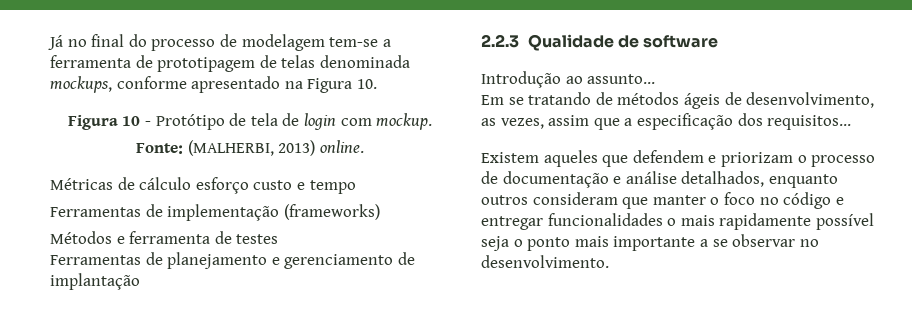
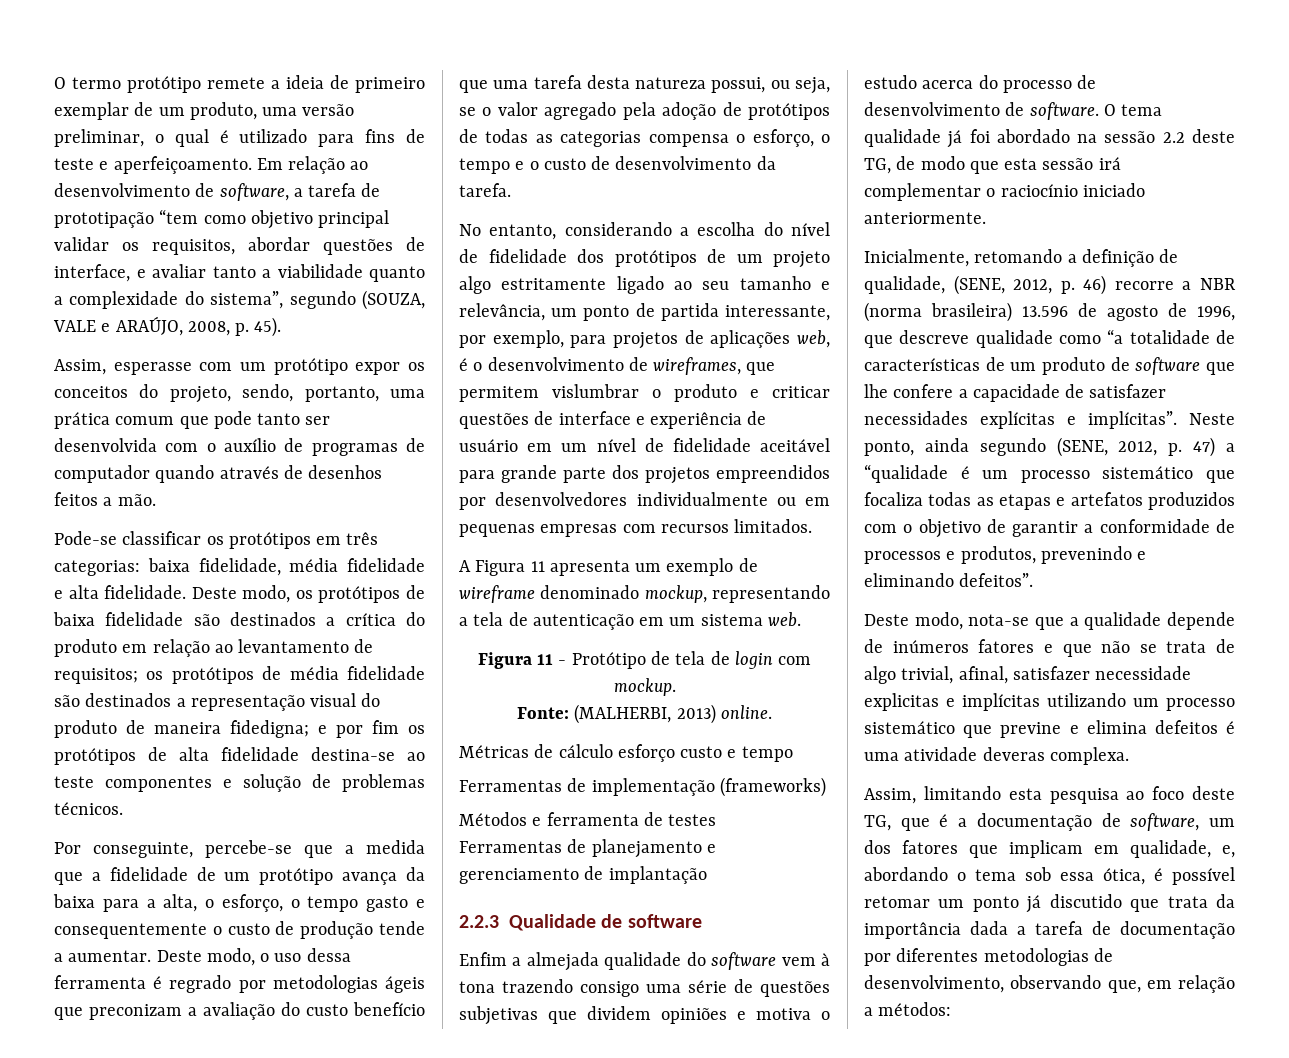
- Já no final do processo de modelagem tem-se a ferramenta de prototipagem de telas denominada mockups, conforme apresentado na Figura 10.
- Figura 10 - Protótipo de tela de login com mockup.
+ O termo protótipo remete a ideia de primeiro exemplar de um produto, uma versão preliminar, o qual é utilizado para fins de teste e aperfeiçoamento. Em relação ao desenvolvimento de software, a tarefa de prototipação “tem como objetivo principal validar os requisitos, abordar questões de interface, e avaliar tanto a viabilidade quanto a complexidade do sistema”, segundo (SOUZA, VALE e ARAÚJO, 2008, p. 45).
+ Assim, esperasse com um protótipo expor os conceitos do projeto, sendo, portanto, uma prática comum que pode tanto ser desenvolvida com o auxílio de programas de computador quando através de desenhos feitos a mão.
+ Pode-se classificar os protótipos em três categorias: baixa fidelidade, média fidelidade e alta fidelidade. Deste modo, os protótipos de baixa fidelidade são destinados a crítica do produto em relação ao levantamento de requisitos; os protótipos de média fidelidade são destinados a representação visual do produto de maneira fidedigna; e por fim os protótipos de alta fidelidade destina-se ao teste componentes e solução de problemas técnicos.
+ Por conseguinte, percebe-se que a medida que a fidelidade de um protótipo avança da baixa para a alta, o esforço, o tempo gasto e consequentemente o custo de produção tende a aumentar. Deste modo, o uso dessa ferramenta é regrado por metodologias ágeis que preconizam a avaliação do custo benefício que uma tarefa desta natureza possui, ou seja, se o valor agregado pela adoção de protótipos de todas as categorias compensa o esforço, o tempo e o custo de desenvolvimento da tarefa.
+ No entanto, considerando a escolha do nível de fidelidade dos protótipos de um projeto algo estritamente ligado ao seu tamanho e relevância, um ponto de partida interessante, por exemplo, para projetos de aplicações web, é o desenvolvimento de wireframes, que permitem vislumbrar o produto e criticar questões de interface e experiência de usuário em um nível de fidelidade aceitável para grande parte dos projetos empreendidos por desenvolvedores individualmente ou em pequenas empresas com recursos limitados.
+ A Figura 11 apresenta um exemplo de wireframe denominado mockup, representando a tela de autenticação em um sistema web.
+ Figura 11 - Protótipo de tela de login com mockup.
- Introdução ao assunto...
- Em se tratando de métodos ágeis de desenvolvimento, as vezes, assim que a especificação dos requisitos...
- Existem aqueles que defendem e priorizam o processo de documentação e análise detalhados, enquanto outros consideram que manter o foco no código e entregar funcionalidades o mais rapidamente possível seja o ponto mais importante a se observar no desenvolvimento.
+ Enfim a almejada qualidade do software vem à tona trazendo consigo uma série de questões subjetivas que dividem opiniões e motiva o estudo acerca do processo de desenvolvimento de software. O tema qualidade já foi abordado na sessão 2.2 deste TG, de modo que esta sessão irá complementar o raciocínio iniciado anteriormente.
+ Inicialmente, retomando a definição de qualidade, (SENE, 2012, p. 46) recorre a NBR (norma brasileira) 13.596 de agosto de 1996, que descreve qualidade como “a totalidade de características de um produto de software que lhe confere a capacidade de satisfazer necessidades explícitas e implícitas”. Neste ponto, ainda segundo (SENE, 2012, p. 47) a “qualidade é um processo sistemático que focaliza todas as etapas e artefatos produzidos com o objetivo de garantir a conformidade de processos e produtos, prevenindo e eliminando defeitos”.
+ Deste modo, nota-se que a qualidade depende de inúmeros fatores e que não se trata de algo trivial, afinal, satisfazer necessidade explicitas e implícitas utilizando um processo sistemático que previne e elimina defeitos é uma atividade deveras complexa.
+ Assim, limitando esta pesquisa ao foco deste TG, que é a documentação de software, um dos fatores que implicam em qualidade, e, abordando o tema sob essa ótica, é possível retomar um ponto já discutido que trata da importância dada a tarefa de documentação por diferentes metodologias de desenvolvimento, observando que, em relação a métodos:

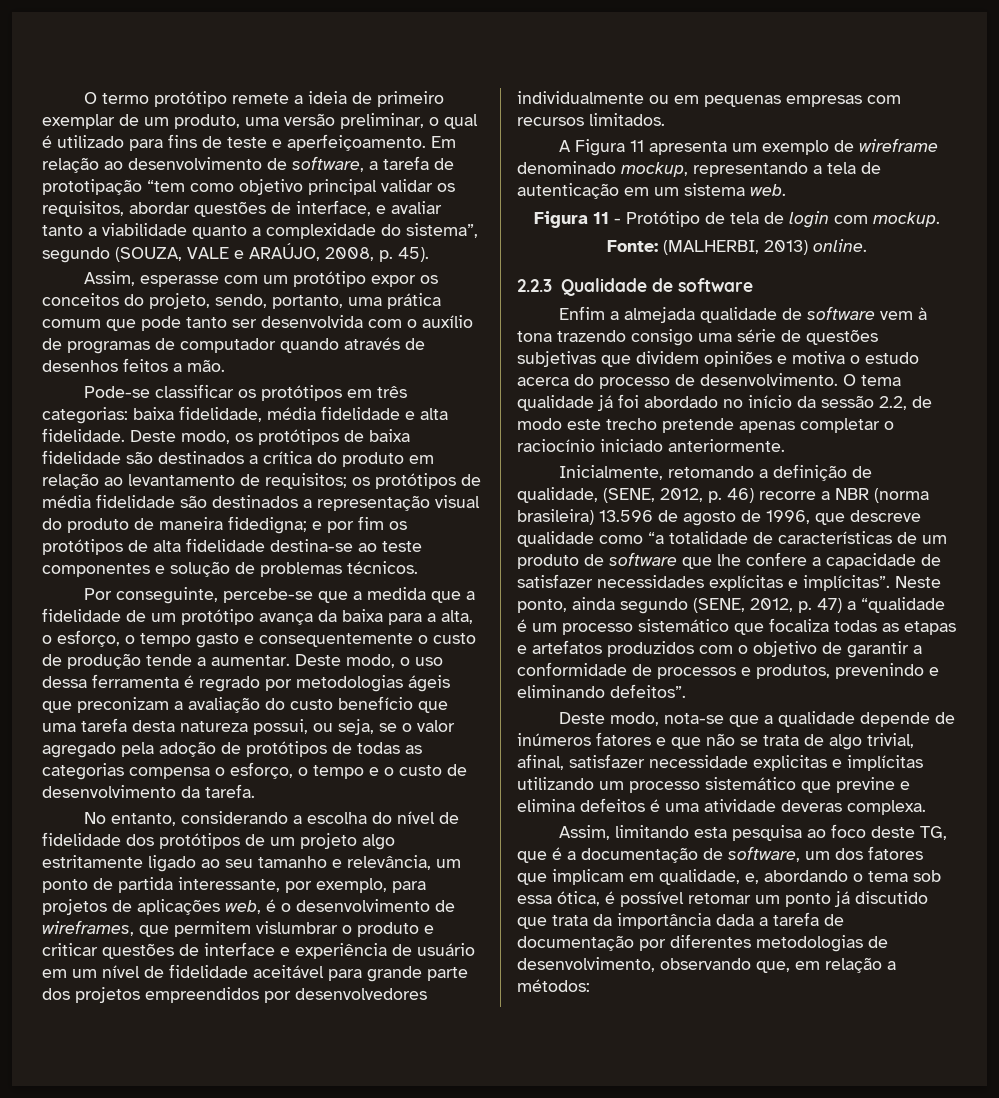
- Métricas de cálculo esforço custo e tempo
- Ferramentas de implementação (frameworks)
- Métodos e ferramenta de testes
- Ferramentas de planejamento e gerenciamento de implantação
- Enfim a almejada qualidade do software vem à tona trazendo consigo uma série de questões subjetivas que dividem opiniões e motiva o estudo acerca do processo de desenvolvimento de software.
+ Enfim a almejada qualidade de software vem à tona trazendo consigo uma série de questões subjetivas que dividem opiniões e motiva o estudo acerca do processo de desenvolvimento.
- O tema qualidade já foi abordado na sessão 2.2 deste TG, de modo que esta sessão irá complementar o raciocínio iniciado anteriormente.
+ O tema qualidade já foi abordado no início da sessão 2.2, de modo este trecho pretende apenas completar o raciocínio iniciado anteriormente.

